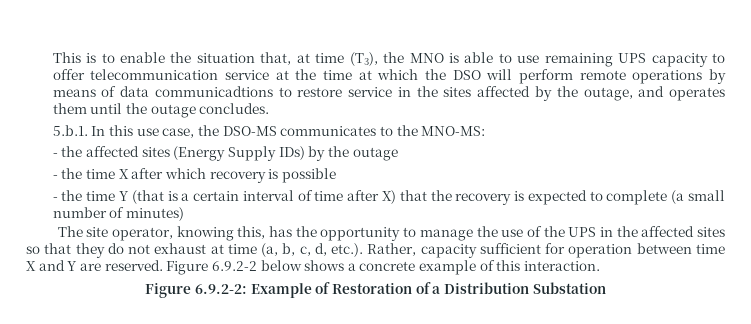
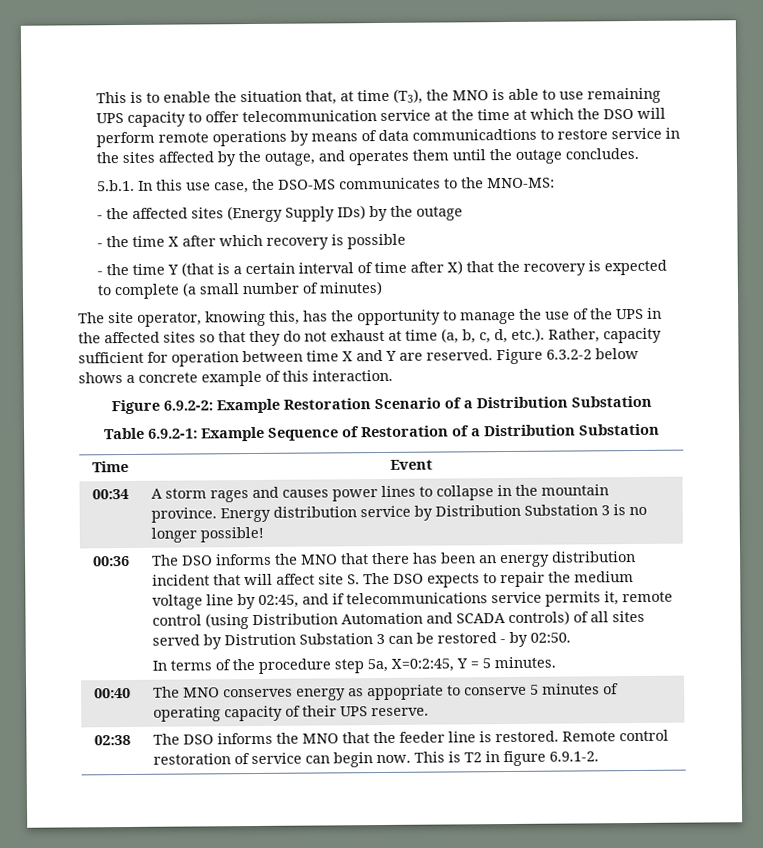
- Figure 6.9.2-2 below shows a concrete example of this interaction.
+ Figure 6.3.2-2 below shows a concrete example of this interaction.
- Figure 6.9.2-2: Example of Restoration of a Distribution Substation
+ Figure 6.9.2-2: Example Restoration Scenario of a Distribution Substation
+ Table 6.9.2-1: Example Sequence of Restoration of a Distribution Substation
+ Time | Event
+ 00:34 | A storm rages and causes power lines to collapse in the mountain province. Energy distribution service by Distribution Substation 3 is no longer possible!
+ 00:36 | The DSO informs the MNO that there has been an energy distribution incident that will affect site S. The DSO expects to repair the medium voltage line by 02:45, and if telecommunications service permits it, remote control (using Distribution Automation and SCADA controls) of all sites served by Distrution Substation 3 can be restored - by 02:50.
+ In terms of the procedure step 5a, X=0:2:45, Y = 5 minutes.
+ 00:40 | The MNO conserves energy as appopriate to conserve 5 minutes of operating capacity of their UPS reserve.
+ 02:38 | The DSO informs the MNO that the feeder line is restored. Remote control restoration of service can begin now. This is T2 in figure 6.9.1-2.

